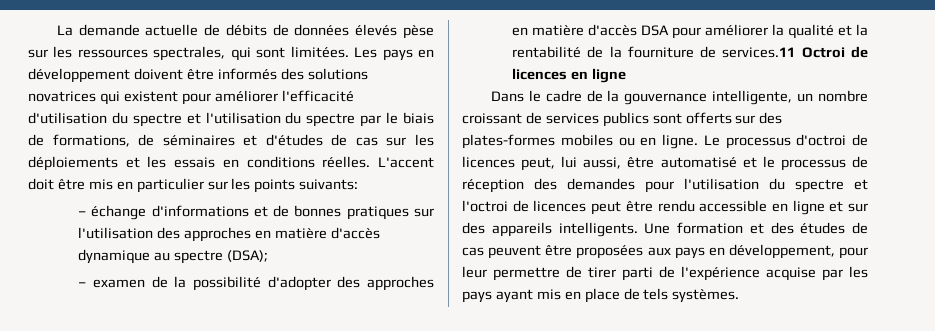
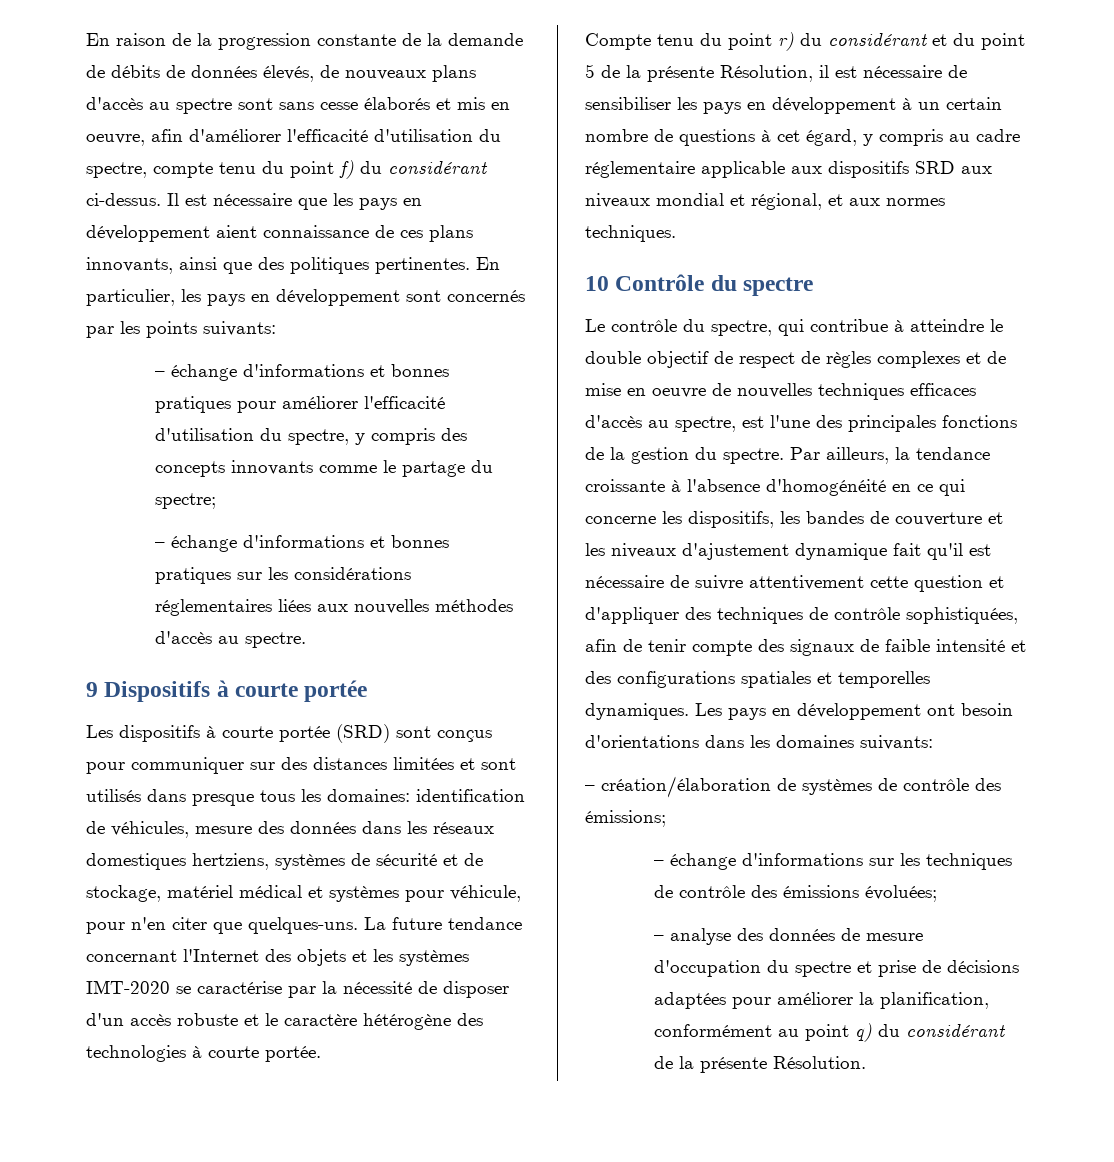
- La demande actuelle de débits de données élevés pèse sur les ressources spectrales, qui sont limitées. Les pays en développement doivent être informés des solutions novatrices qui existent pour améliorer l'efficacité d'utilisation du spectre et l'utilisation du spectre par le biais de formations, de séminaires et d'études de cas sur les déploiements et les essais en conditions réelles. L'accent doit être mis en particulier sur les points suivants:
+ En raison de la progression constante de la demande de débits de données élevés, de nouveaux plans d'accès au spectre sont sans cesse élaborés et mis en oeuvre, afin d'améliorer l'efficacité d'utilisation du spectre, compte tenu du point f) du considérant ci-dessus. Il est nécessaire que les pays en développement aient connaissance de ces plans innovants, ainsi que des politiques pertinentes. En particulier, les pays en développement sont concernés par les points suivants:
- – échange d'informations et de bonnes pratiques sur l'utilisation des approches en matière d'accès dynamique au spectre (DSA);
- – examen de la possibilité d'adopter des approches en matière d'accès DSA pour améliorer la qualité et la rentabilité de la fourniture de services.11 Octroi de licences en ligne
- Dans le cadre de la gouvernance intelligente, un nombre croissant de services publics sont offerts sur des plates-formes mobiles ou en ligne. Le processus d'octroi de licences peut, lui aussi, être automatisé et le processus de réception des demandes pour l'utilisation du spectre et l'octroi de licences peut être rendu accessible en ligne et sur des appareils intelligents. Une formation et des études de cas peuvent être proposées aux pays en développement, pour leur permettre de tirer parti de l'expérience acquise par les pays ayant mis en place de tels systèmes.
+ – échange d'informations et bonnes pratiques pour améliorer l'efficacité d'utilisation du spectre, y compris des concepts innovants comme le partage du spectre;
+ – échange d'informations et bonnes pratiques sur les considérations réglementaires liées aux nouvelles méthodes d'accès au spectre.
+ 9 Dispositifs à courte portée
+ Les dispositifs à courte portée (SRD) sont conçus pour communiquer sur des distances limitées et sont utilisés dans presque tous les domaines: identification de véhicules, mesure des données dans les réseaux domestiques hertziens, systèmes de sécurité et de stockage, matériel médical et systèmes pour véhicule, pour n'en citer que quelques-uns. La future tendance concernant l'Internet des objets et les systèmes IMT-2020 se caractérise par la nécessité de disposer d'un accès robuste et le caractère hétérogène des technologies à courte portée.
+ Compte tenu du point r) du considérant et du point 5 de la présente Résolution, il est nécessaire de sensibiliser les pays en développement à un certain nombre de questions à cet égard, y compris au cadre réglementaire applicable aux dispositifs SRD aux niveaux mondial et régional, et aux normes techniques.
+ 10 Contrôle du spectre
+ Le contrôle du spectre, qui contribue à atteindre le double objectif de respect de règles complexes et de mise en oeuvre de nouvelles techniques efficaces d'accès au spectre, est l'une des principales fonctions de la gestion du spectre. Par ailleurs, la tendance croissante à l'absence d'homogénéité en ce qui concerne les dispositifs, les bandes de couverture et les niveaux d'ajustement dynamique fait qu'il est nécessaire de suivre attentivement cette question et d'appliquer des techniques de contrôle sophistiquées, afin de tenir compte des signaux de faible intensité et des configurations spatiales et temporelles dynamiques. Les pays en développement ont besoin d'orientations dans les domaines suivants:
+ – création/élaboration de systèmes de contrôle des émissions;
+ – échange d'informations sur les techniques de contrôle des émissions évoluées;
+ – analyse des données de mesure d'occupation du spectre et prise de décisions adaptées pour améliorer la planification, conformément au point q) du considérant de la présente Résolution.

